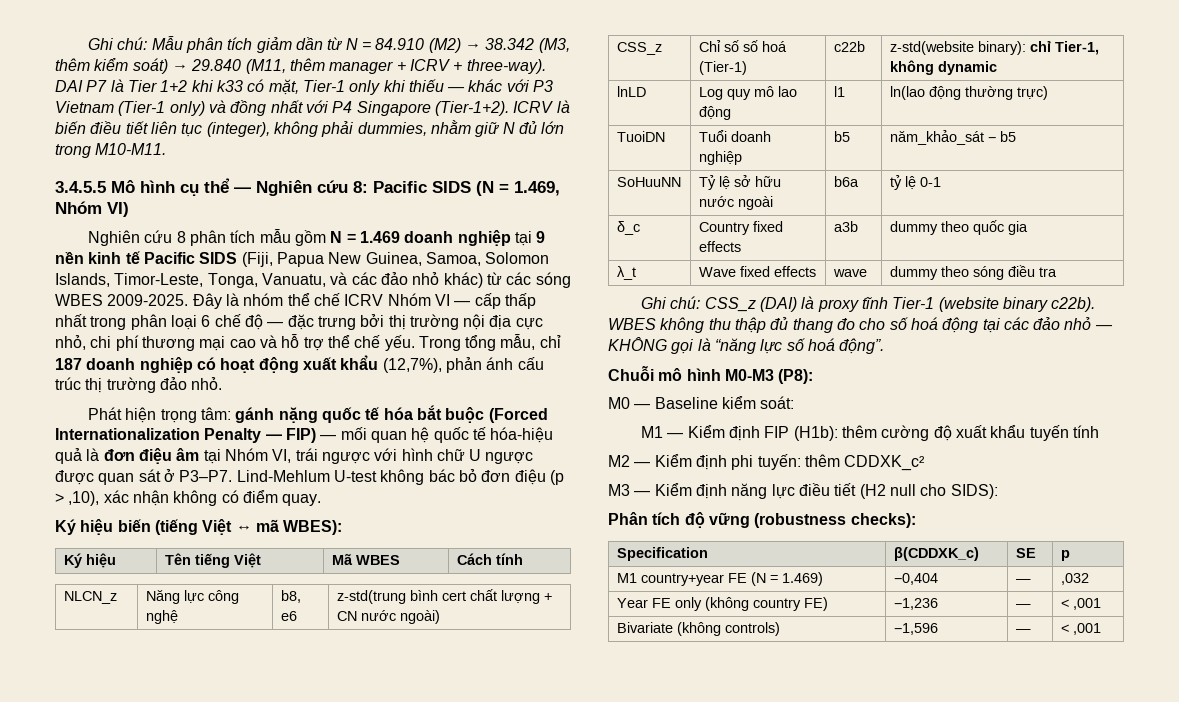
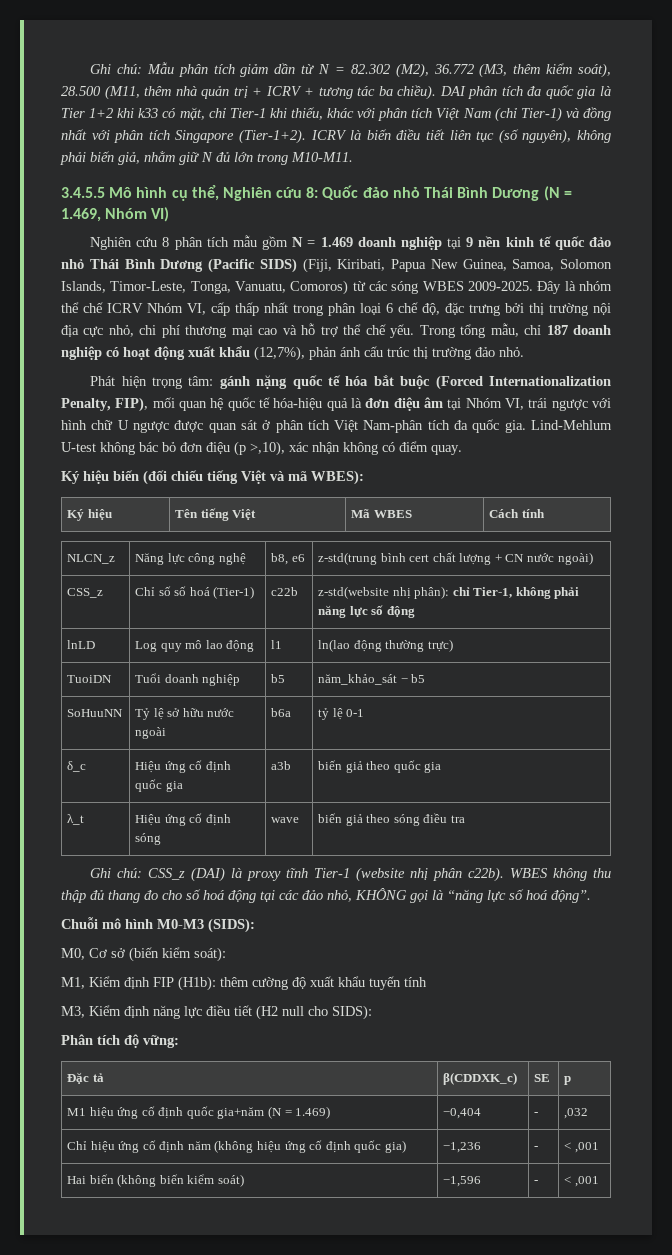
- Ghi chú: Mẫu phân tích giảm dần từ N = 84.910 (M2) → 38.342 (M3, thêm kiểm soát) → 29.840 (M11, thêm manager + ICRV + three-way). DAI P7 là Tier 1+2 khi k33 có mặt, Tier-1 only khi thiếu — khác với P3 Vietnam (Tier-1 only) và đồng nhất với P4 Singapore (Tier-1+2).
+ Ghi chú: Mẫu phân tích giảm dần từ N = 82.302 (M2), 36.772 (M3, thêm kiểm soát), 28.500 (M11, thêm nhà quản trị + ICRV + tương tác ba chiều). DAI phân tích đa quốc gia là Tier 1+2 khi k33 có mặt, chỉ Tier-1 khi thiếu, khác với phân tích Việt Nam (chỉ Tier-1) và đồng nhất với phân tích Singapore (Tier-1+2).
- ICRV là biến điều tiết liên tục (integer), không phải dummies, nhằm giữ N đủ lớn trong M10-M11.
+ ICRV là biến điều tiết liên tục (số nguyên), không phải biến giả, nhằm giữ N đủ lớn trong M10-M11.
- 3.4.5.5 Mô hình cụ thể — Nghiên cứu 8: Pacific SIDS (N = 1.469, Nhóm VI)
+ 3.4.5.5 Mô hình cụ thể, Nghiên cứu 8: Quốc đảo nhỏ Thái Bình Dương (N = 1.469, Nhóm VI)
- Nghiên cứu 8 phân tích mẫu gồm N = 1.469 doanh nghiệp tại 9 nền kinh tế Pacific SIDS (Fiji, Papua New Guinea, Samoa, Solomon Islands, Timor-Leste, Tonga, Vanuatu, và các đảo nhỏ khác) từ các sóng WBES 2009-2025.
+ Nghiên cứu 8 phân tích mẫu gồm N = 1.469 doanh nghiệp tại 9 nền kinh tế quốc đảo nhỏ Thái Bình Dương (Pacific SIDS) (Fiji, Kiribati, Papua New Guinea, Samoa, Solomon Islands, Timor-Leste, Tonga, Vanuatu, Comoros) từ các sóng WBES 2009-2025.
- Đây là nhóm thể chế ICRV Nhóm VI — cấp thấp nhất trong phân loại 6 chế độ — đặc trưng bởi thị trường nội địa cực nhỏ, chi phí thương mại cao và hỗ trợ thể chế yếu.
+ Đây là nhóm thể chế ICRV Nhóm VI, cấp thấp nhất trong phân loại 6 chế độ, đặc trưng bởi thị trường nội địa cực nhỏ, chi phí thương mại cao và hỗ trợ thể chế yếu.
- Phát hiện trọng tâm: gánh nặng quốc tế hóa bắt buộc (Forced Internationalization Penalty — FIP) — mối quan hệ quốc tế hóa-hiệu quả là đơn điệu âm tại Nhóm VI, trái ngược với hình chữ U ngược được quan sát ở P3–P7.
+ Phát hiện trọng tâm: gánh nặng quốc tế hóa bắt buộc (Forced Internationalization Penalty, FIP), mối quan hệ quốc tế hóa-hiệu quả là đơn điệu âm tại Nhóm VI, trái ngược với hình chữ U ngược được quan sát ở phân tích Việt Nam-phân tích đa quốc gia.
- Lind-Mehlum U-test không bác bỏ đơn điệu (p > ,10), xác nhận không có điểm quay.
+ Lind-Mehlum U-test không bác bỏ đơn điệu (p >,10), xác nhận không có điểm quay.
- Ký hiệu biến (tiếng Việt ↔ mã WBES):
+ Ký hiệu biến (đối chiếu tiếng Việt và mã WBES):
- CSS_z | Chỉ số số hoá (Tier-1) | c22b | z-std(website binary): chỉ Tier-1, không dynamic
+ CSS_z | Chỉ số số hoá (Tier-1) | c22b | z-std(website nhị phân): chỉ Tier-1, không phải năng lực số động
- δ_c | Country fixed effects | a3b | dummy theo quốc gia
+ δ_c | Hiệu ứng cố định quốc gia | a3b | biến giả theo quốc gia
- λ_t | Wave fixed effects | wave | dummy theo sóng điều tra
+ λ_t | Hiệu ứng cố định sóng | wave | biến giả theo sóng điều tra
- Ghi chú: CSS_z (DAI) là proxy tĩnh Tier-1 (website binary c22b).
+ Ghi chú: CSS_z (DAI) là proxy tĩnh Tier-1 (website nhị phân c22b).
- WBES không thu thập đủ thang đo cho số hoá động tại các đảo nhỏ — KHÔNG gọi là “năng lực số hoá động”.
+ WBES không thu thập đủ thang đo cho số hoá động tại các đảo nhỏ, KHÔNG gọi là “năng lực số hoá động”.
- Chuỗi mô hình M0-M3 (P8):
- M0 — Baseline kiểm soát:
- M1 — Kiểm định FIP (H1b): thêm cường độ xuất khẩu tuyến tính
+ Chuỗi mô hình M0-M3 (SIDS):
+ M0, Cơ sở (biến kiểm soát):
+ M1, Kiểm định FIP (H1b): thêm cường độ xuất khẩu tuyến tính
- M2 — Kiểm định phi tuyến: thêm CDDXK_c²
- M3 — Kiểm định năng lực điều tiết (H2 null cho SIDS):
+ M3, Kiểm định năng lực điều tiết (H2 null cho SIDS):
- Phân tích độ vững (robustness checks):
- Specification | β(CDDXK_c) | SE | p
+ Phân tích độ vững:
+ Đặc tả | β(CDDXK_c) | SE | p
- M1 country+year FE (N = 1.469) | −0,404 | — | ,032
+ M1 hiệu ứng cố định quốc gia+năm (N = 1.469) | −0,404 | - | ,032
- Year FE only (không country FE) | −1,236 | — | < ,001
+ Chỉ hiệu ứng cố định năm (không hiệu ứng cố định quốc gia) | −1,236 | - | < ,001
- Bivariate (không controls) | −1,596 | — | < ,001
+ Hai biến (không biến kiểm soát) | −1,596 | - | < ,001

